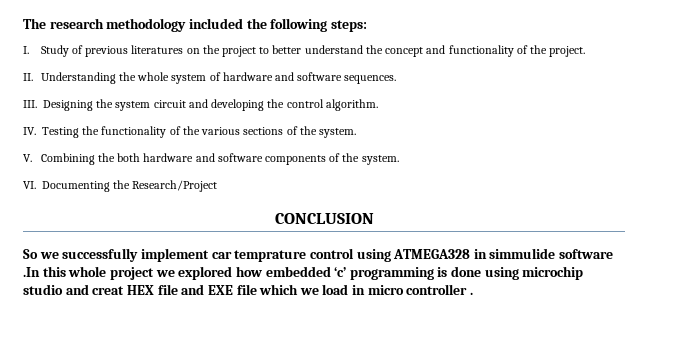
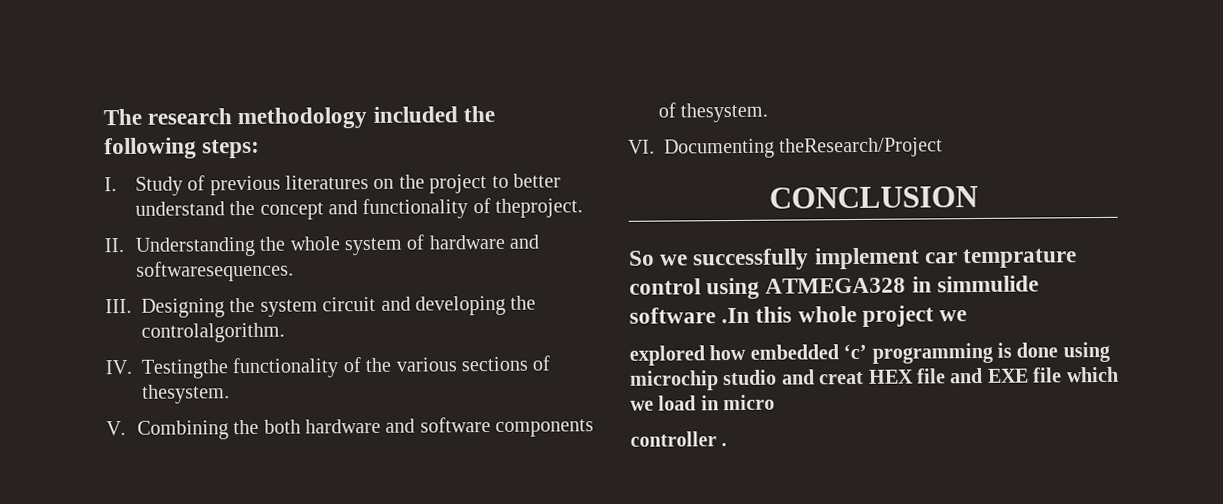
- I. Study of previous literatures on the project to better understand the concept and functionality of the project.
+ I. Study of previous literatures on the project to better understand the concept and functionality of theproject.
- II. Understanding the whole system of hardware and software sequences.
+ II. Understanding the whole system of hardware and softwaresequences.
- III. Designing the system circuit and developing the control algorithm.
+ III. Designing the system circuit and developing the controlalgorithm.
- IV. Testing the functionality of the various sections of the system.
+ IV. Testingthe functionality of the various sections of thesystem.
- V. Combining the both hardware and software components of the system.
+ V. Combining the both hardware and software components of thesystem.
- VI. Documenting the Research/Project
+ VI. Documenting theResearch/Project
- So we successfully implement car temprature control using ATMEGA328 in simmulide software .In this whole project we explored how embedded ‘c’ programming is done using microchip studio and creat HEX file and EXE file which we load in micro controller .
+ So we successfully implement car temprature control using ATMEGA328 in simmulide software .In this whole project we
+ explored how embedded ‘c’ programming is done using microchip studio and creat HEX file and EXE file which we load in micro
+ controller .

